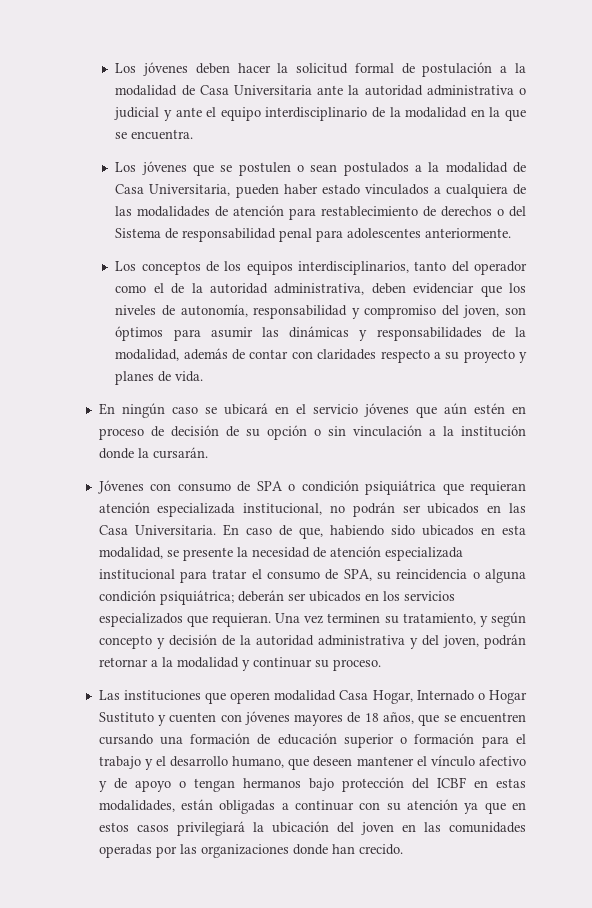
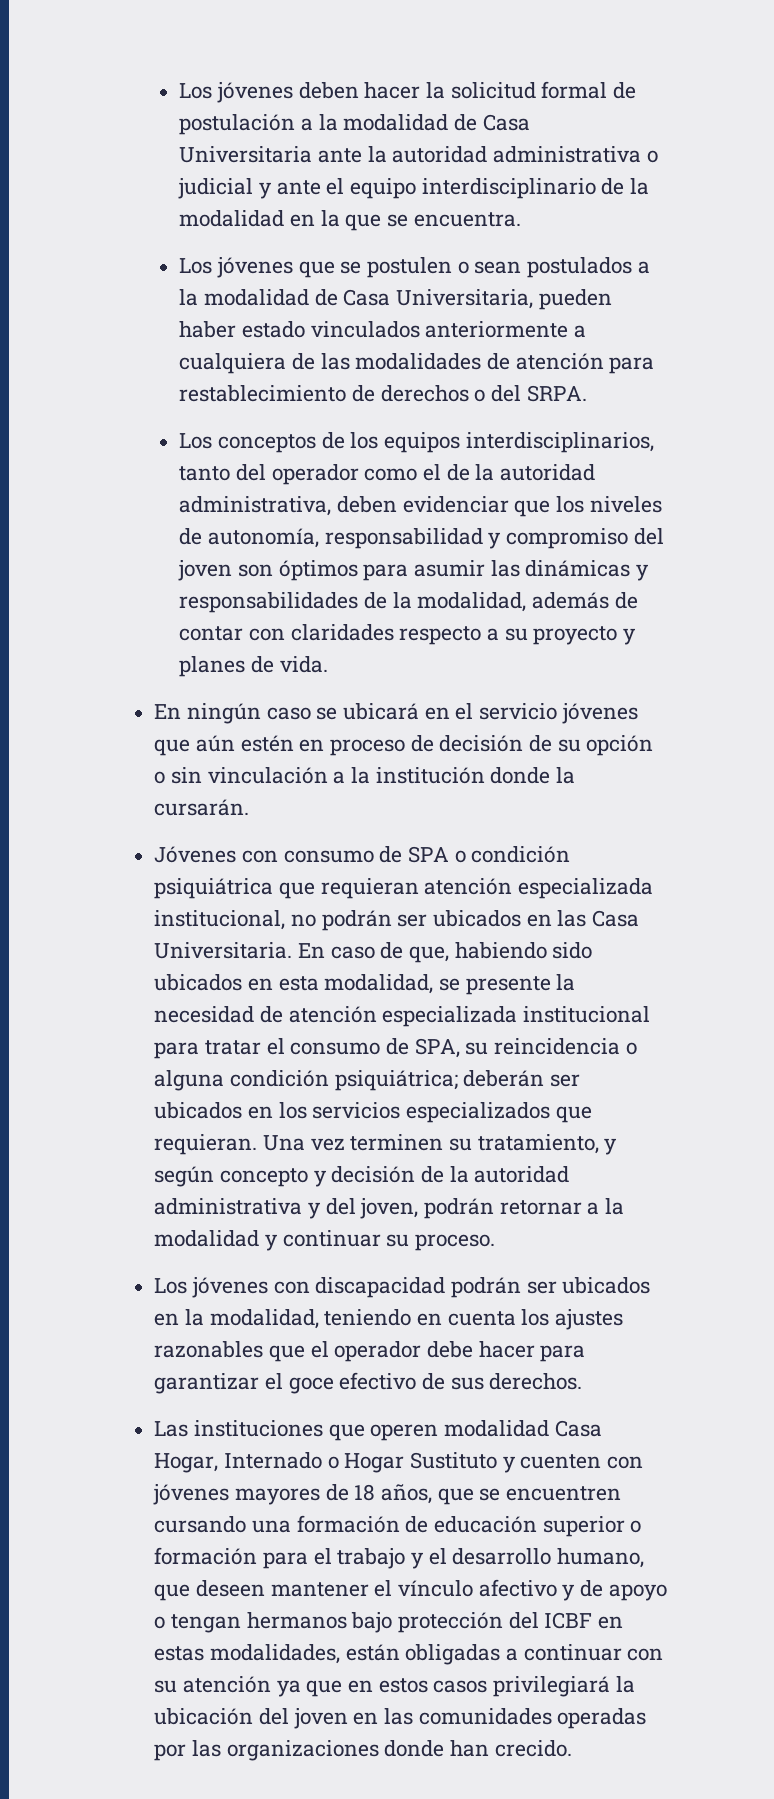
- Los jóvenes que se postulen o sean postulados a la modalidad de Casa Universitaria, pueden haber estado vinculados a cualquiera de las modalidades de atención para restablecimiento de derechos o del Sistema de responsabilidad penal para adolescentes anteriormente.
+ Los jóvenes que se postulen o sean postulados a la modalidad de Casa Universitaria, pueden haber estado vinculados anteriormente a cualquiera de las modalidades de atención para restablecimiento de derechos o del SRPA.
- Los conceptos de los equipos interdisciplinarios, tanto del operador como el de la autoridad administrativa, deben evidenciar que los niveles de autonomía, responsabilidad y compromiso del joven, son óptimos para asumir las dinámicas y responsabilidades de la modalidad, además de contar con claridades respecto a su proyecto y planes de vida.
+ Los conceptos de los equipos interdisciplinarios, tanto del operador como el de la autoridad administrativa, deben evidenciar que los niveles de autonomía, responsabilidad y compromiso del joven son óptimos para asumir las dinámicas y responsabilidades de la modalidad, además de contar con claridades respecto a su proyecto y planes de vida.
+ Los jóvenes con discapacidad podrán ser ubicados en la modalidad, teniendo en cuenta los ajustes razonables que el operador debe hacer para garantizar el goce efectivo de sus derechos.

